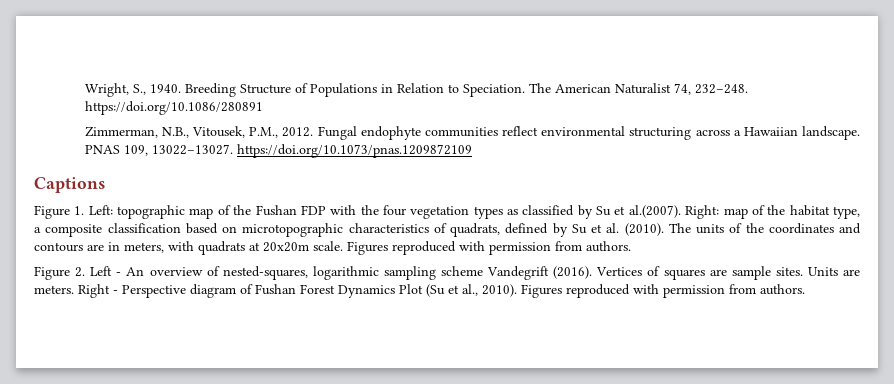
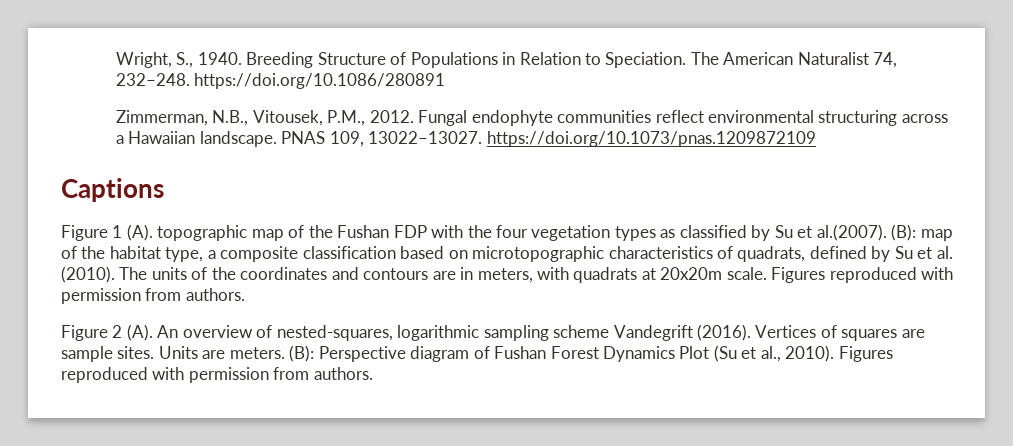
- Figure 1. Left: topographic map of the Fushan FDP with the four vegetation types as classified by Su et al.(2007). Right: map of the habitat type, a composite classification based on microtopographic characteristics of quadrats, defined by Su et al. (2010).
+ Figure 1 (A). topographic map of the Fushan FDP with the four vegetation types as classified by Su et al.(2007). (B): map of the habitat type, a composite classification based on microtopographic characteristics of quadrats, defined by Su et al. (2010).
- Figure 2. Left - An overview of nested-squares, logarithmic sampling scheme Vandegrift (2016).
+ Figure 2 (A). An overview of nested-squares, logarithmic sampling scheme Vandegrift (2016).
- Right - Perspective diagram of Fushan Forest Dynamics Plot (Su et al., 2010).
+ (B): Perspective diagram of Fushan Forest Dynamics Plot (Su et al., 2010).

